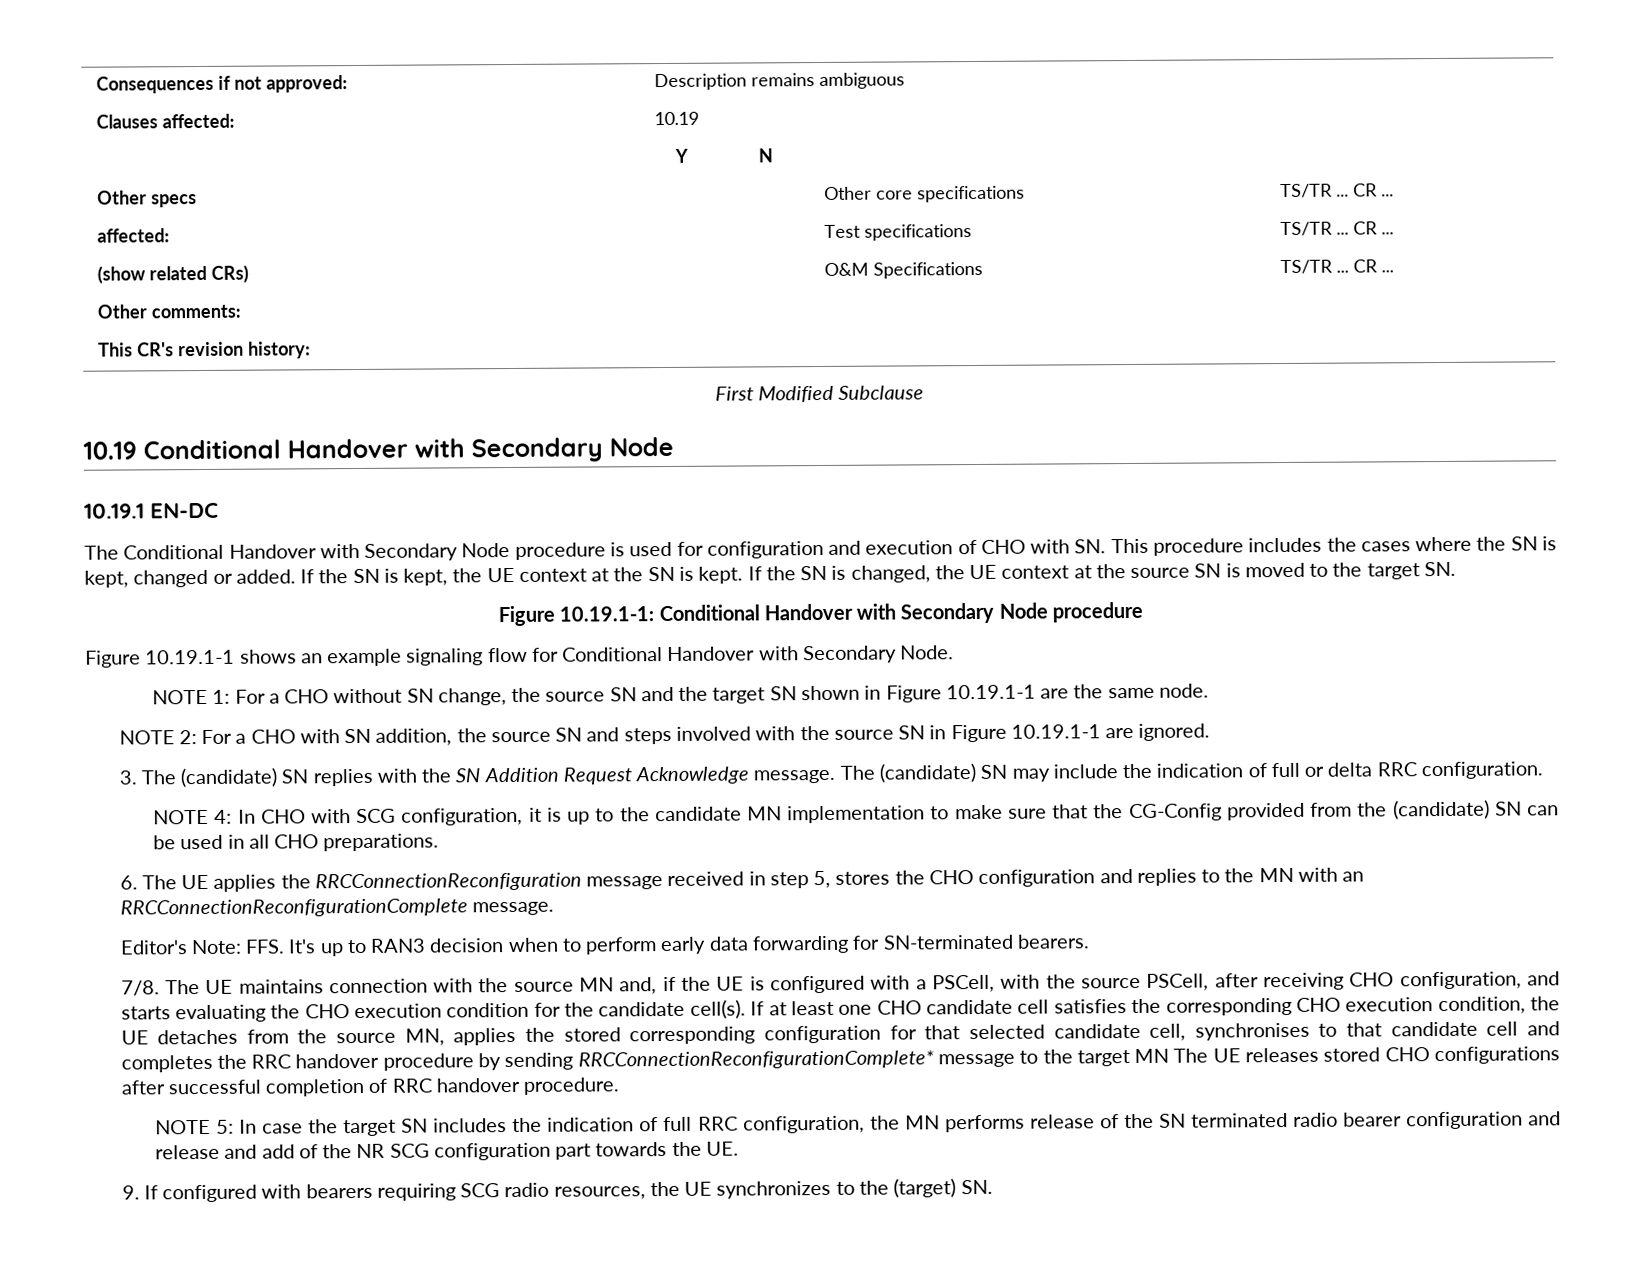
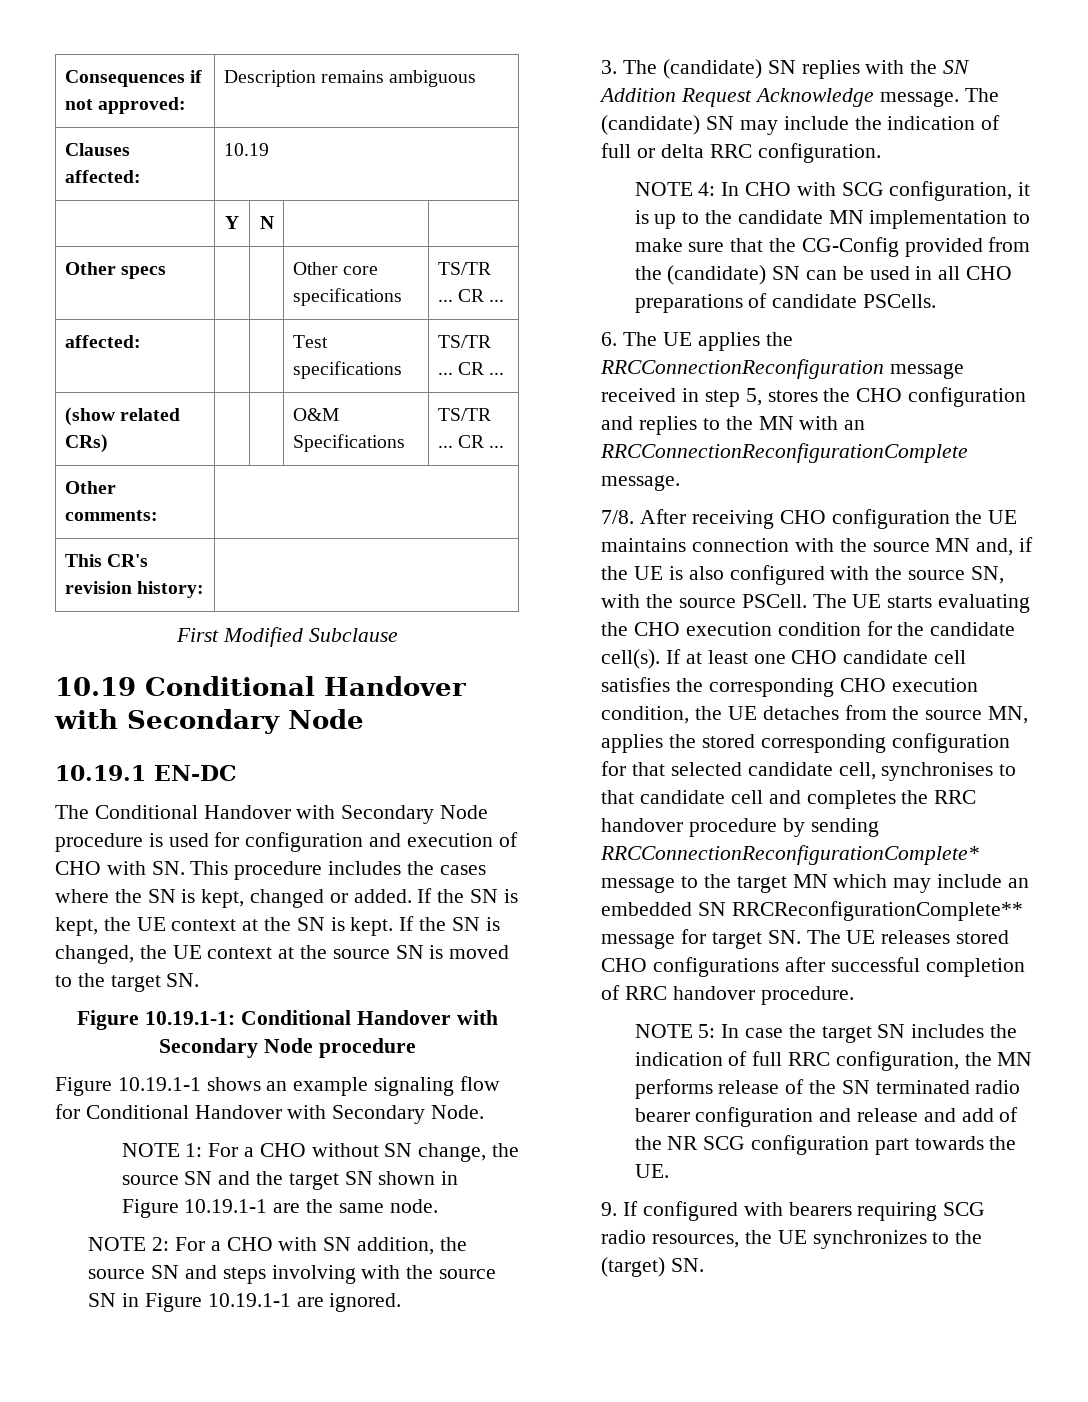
- NOTE 2: For a CHO with SN addition, the source SN and steps involved with the source SN in Figure 10.19.1-1 are ignored.
+ NOTE 2: For a CHO with SN addition, the source SN and steps involving with the source SN in Figure 10.19.1-1 are ignored.
- NOTE 4: In CHO with SCG configuration, it is up to the candidate MN implementation to make sure that the CG-Config provided from the (candidate) SN can be used in all CHO preparations.
+ NOTE 4: In CHO with SCG configuration, it is up to the candidate MN implementation to make sure that the CG-Config provided from the (candidate) SN can be used in all CHO preparations of candidate PSCells.
- Editor's Note: FFS. It's up to RAN3 decision when to perform early data forwarding for SN-terminated bearers.
- 7/8. The UE maintains connection with the source MN and, if the UE is configured with a PSCell, with the source PSCell, after receiving CHO configuration, and starts evaluating the CHO execution condition for the candidate cell(s).
+ 7/8. After receiving CHO configuration the UE maintains connection with the source MN and, if the UE is also configured with the source SN, with the source PSCell. The UE starts evaluating the CHO execution condition for the candidate cell(s).
- If at least one CHO candidate cell satisfies the corresponding CHO execution condition, the UE detaches from the source MN, applies the stored corresponding configuration for that selected candidate cell, synchronises to that candidate cell and completes the RRC handover procedure by sending RRCConnectionReconfigurationComplete* message to the target MN The UE releases stored CHO configurations after successful completion of RRC handover procedure.
+ If at least one CHO candidate cell satisfies the corresponding CHO execution condition, the UE detaches from the source MN, applies the stored corresponding configuration for that selected candidate cell, synchronises to that candidate cell and completes the RRC handover procedure by sending RRCConnectionReconfigurationComplete* message to the target MN which may include an embedded SN RRCReconfigurationComplete** message for target SN. The UE releases stored CHO configurations after successful completion of RRC handover procedure.

